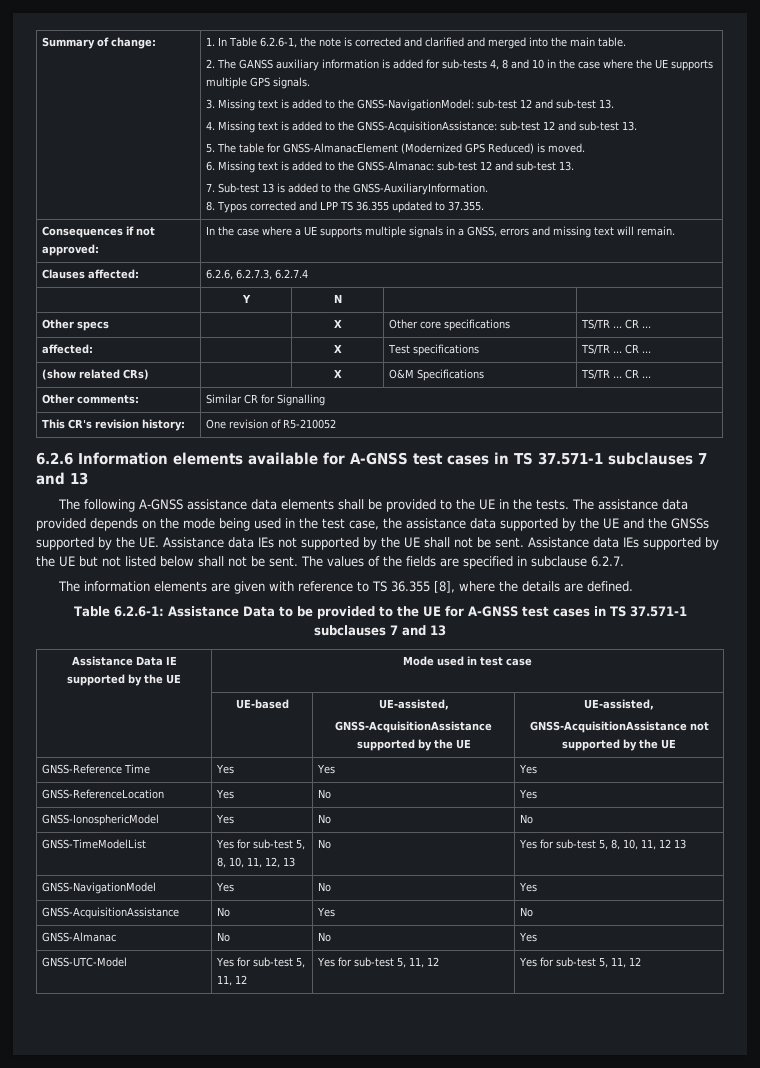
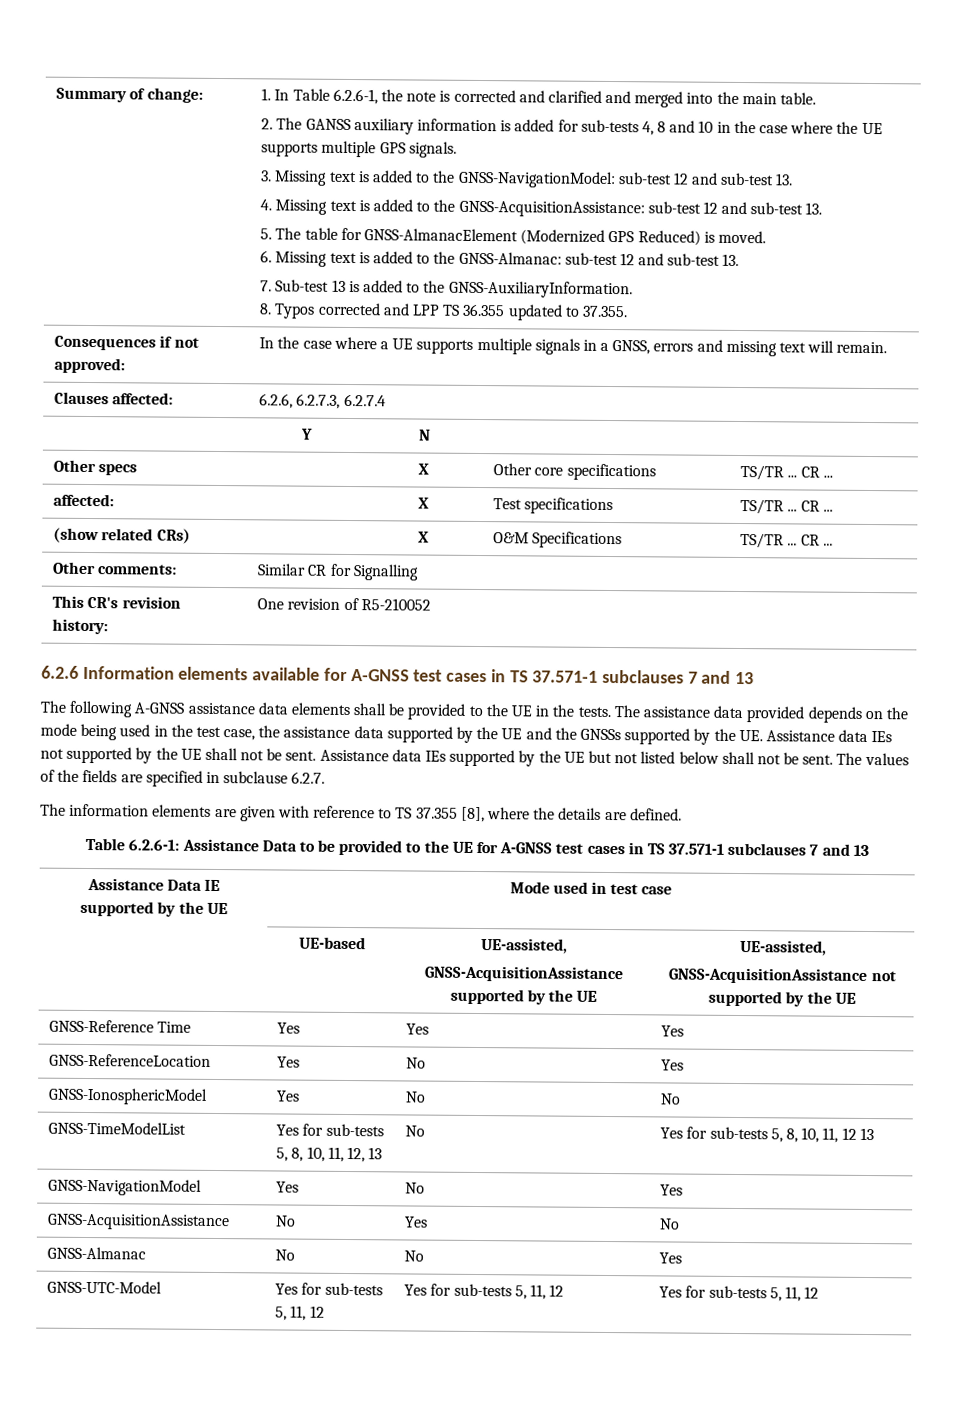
- The information elements are given with reference to TS 36.355 [8], where the details are defined.
+ The information elements are given with reference to TS 37.355 [8], where the details are defined.
- GNSS-TimeModelList | Yes for sub-test 5, 8, 10, 11, 12, 13 | No | Yes for sub-test 5, 8, 10, 11, 12 13
+ GNSS-TimeModelList | Yes for sub-tests 5, 8, 10, 11, 12, 13 | No | Yes for sub-tests 5, 8, 10, 11, 12 13
- GNSS-UTC-Model | Yes for sub-test 5, 11, 12 | Yes for sub-test 5, 11, 12 | Yes for sub-test 5, 11, 12
+ GNSS-UTC-Model | Yes for sub-tests 5, 11, 12 | Yes for sub-tests 5, 11, 12 | Yes for sub-tests 5, 11, 12

